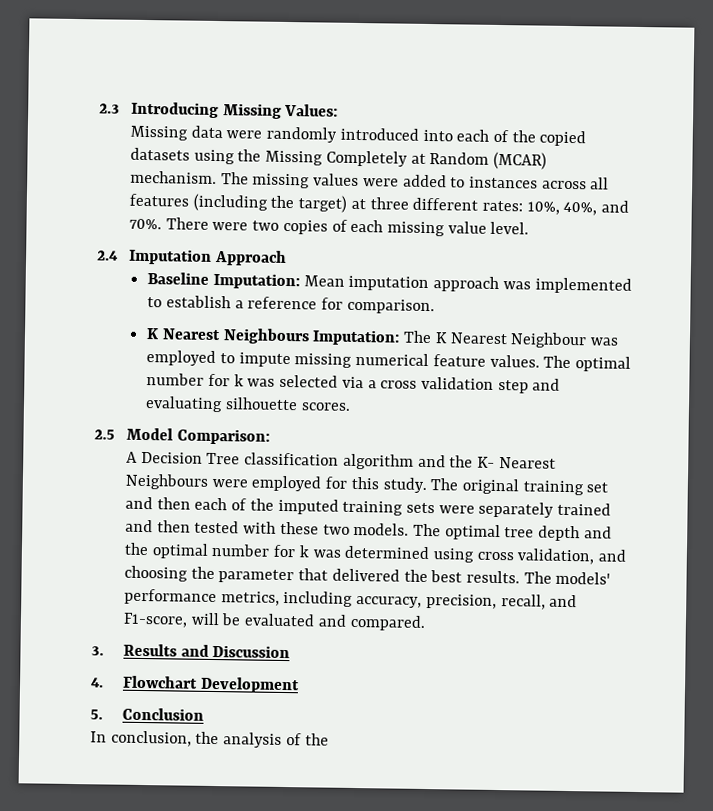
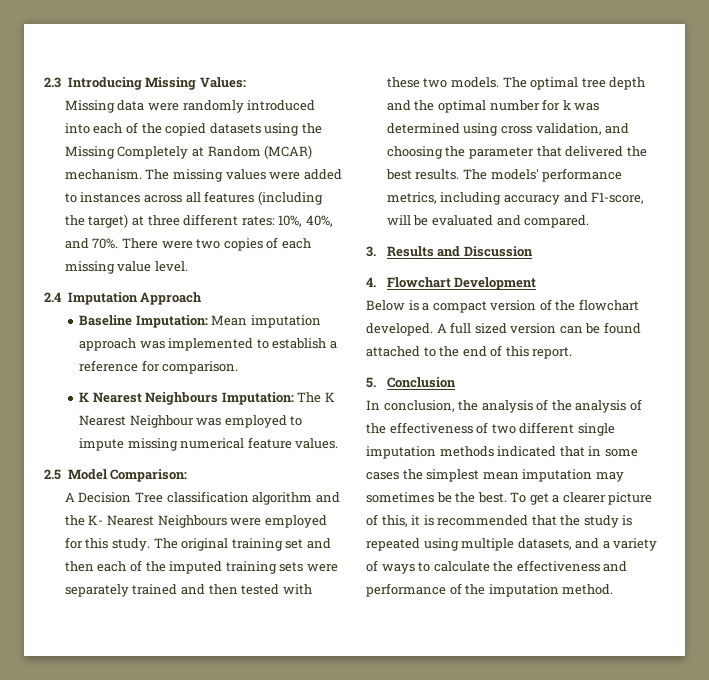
- The optimal number for k was selected via a cross validation step and evaluating silhouette scores.
- The models' performance metrics, including accuracy, precision, recall, and F1-score, will be evaluated and compared.
+ The models' performance metrics, including accuracy and F1-score, will be evaluated and compared.
+ Below is a compact version of the flowchart developed. A full sized version can be found attached to the end of this report.
- In conclusion, the analysis of the
+ In conclusion, the analysis of the analysis of the effectiveness of two different single imputation methods indicated that in some cases the simplest mean imputation may sometimes be the best. To get a clearer picture of this, it is recommended that the study is repeated using multiple datasets, and a variety of ways to calculate the effectiveness and performance of the imputation method.

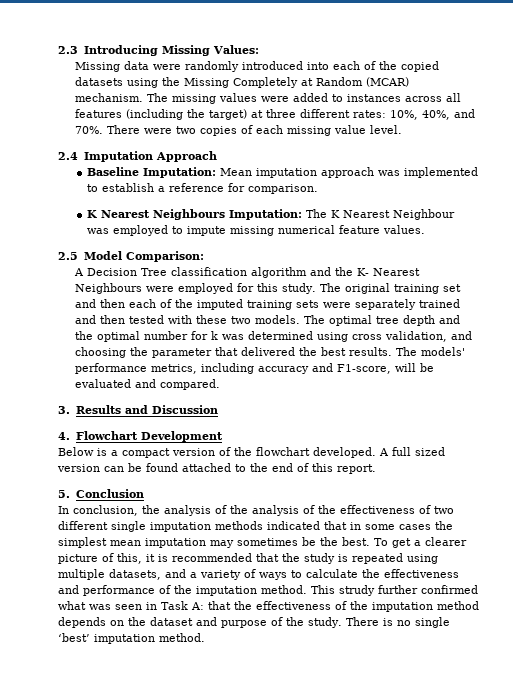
+ This strudy further confirmed what was seen in Task A: that the effectiveness of the imputation method depends on the dataset and purpose of the study. There is no single ‘best’ imputation method.

